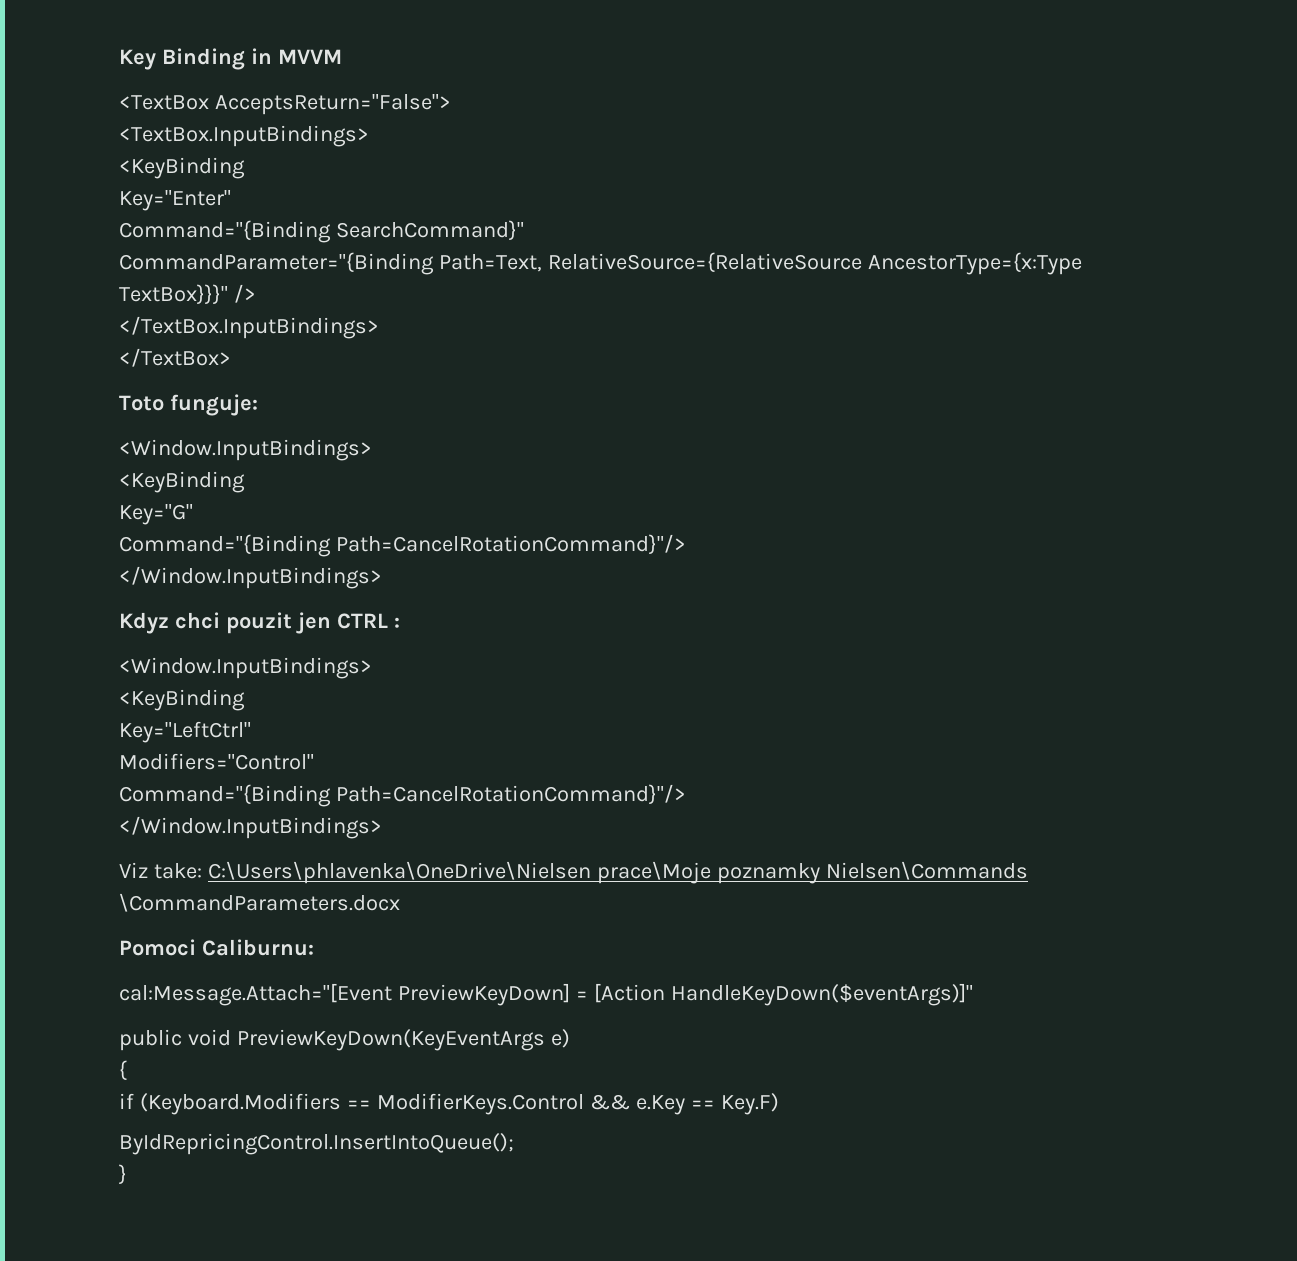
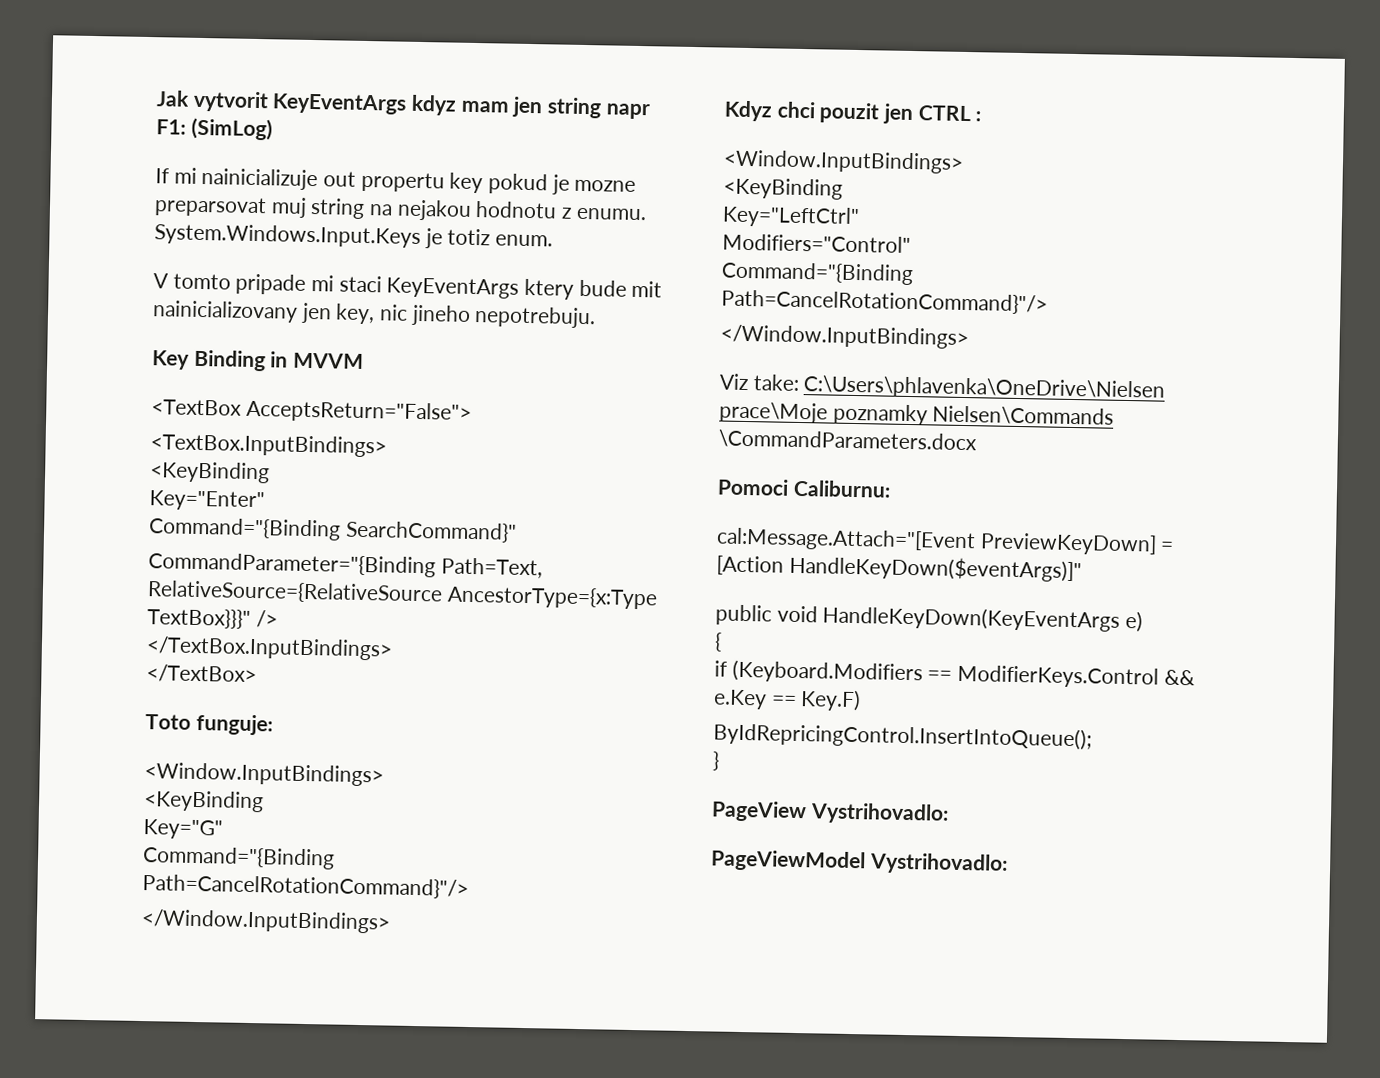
+ Jak vytvorit KeyEventArgs kdyz mam jen string napr F1: (SimLog)
+ If mi nainicializuje out propertu key pokud je mozne preparsovat muj string na nejakou hodnotu z enumu. System.Windows.Input.Keys je totiz enum.
+ V tomto pripade mi staci KeyEventArgs ktery bude mit nainicializovany jen key, nic jineho nepotrebuju.
- public void PreviewKeyDown(KeyEventArgs e)
+ public void HandleKeyDown(KeyEventArgs e)
+ PageView Vystrihovadlo:
+ PageViewModel Vystrihovadlo:

